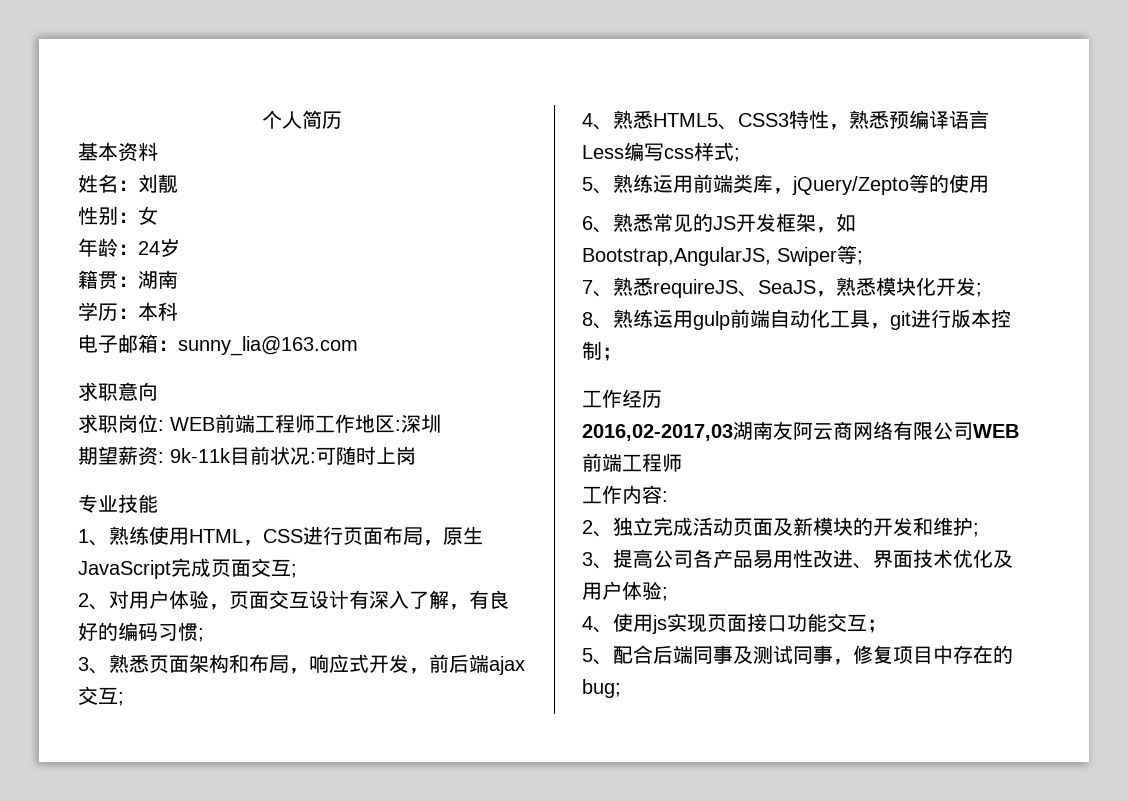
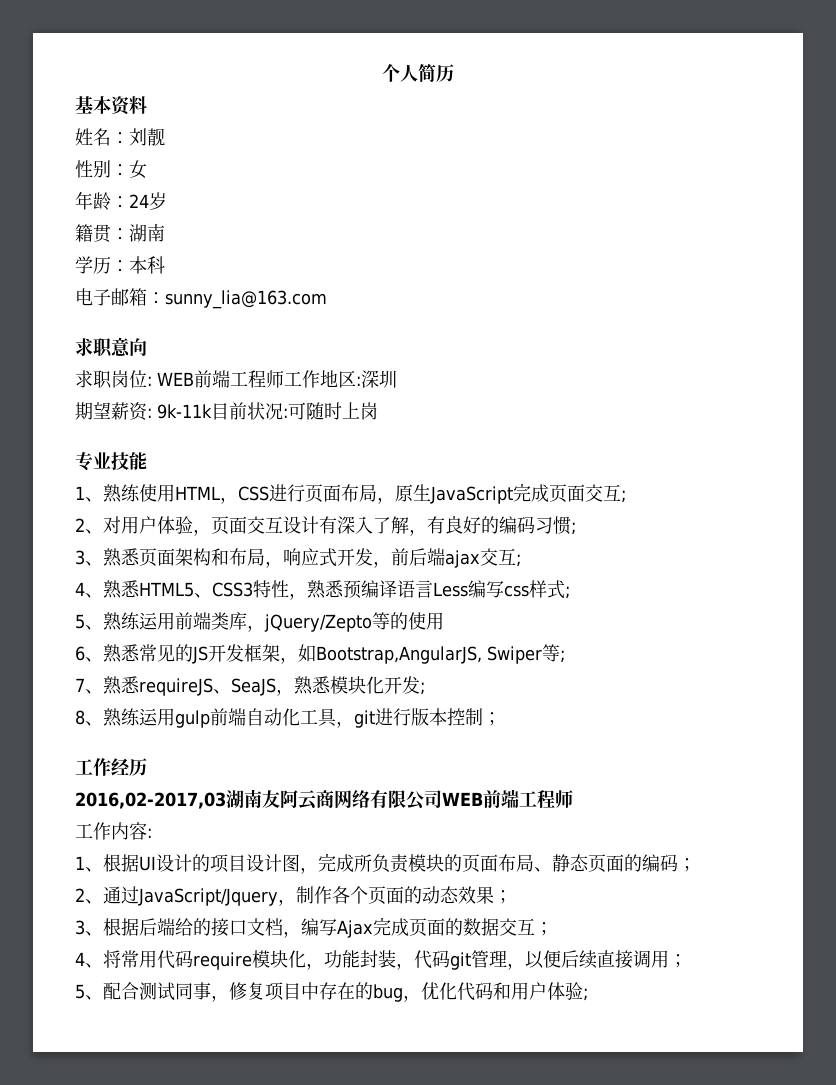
- 2、独立完成活动页面及新模块的开发和维护;
- 3、提高公司各产品易用性改进、界面技术优化及用户体验;
- 4、使用js实现页面接口功能交互；
+ 1、根据UI设计的项目设计图，完成所负责模块的页面布局、静态页面的编码；
+ 2、通过JavaScript/Jquery，制作各个页面的动态效果；
+ 3、根据后端给的接口文档，编写Ajax完成页面的数据交互；
+ 4、将常用代码require模块化，功能封装，代码git管理，以便后续直接调用；
- 5、配合后端同事及测试同事，修复项目中存在的bug;
+ 5、配合测试同事，修复项目中存在的bug，优化代码和用户体验;

